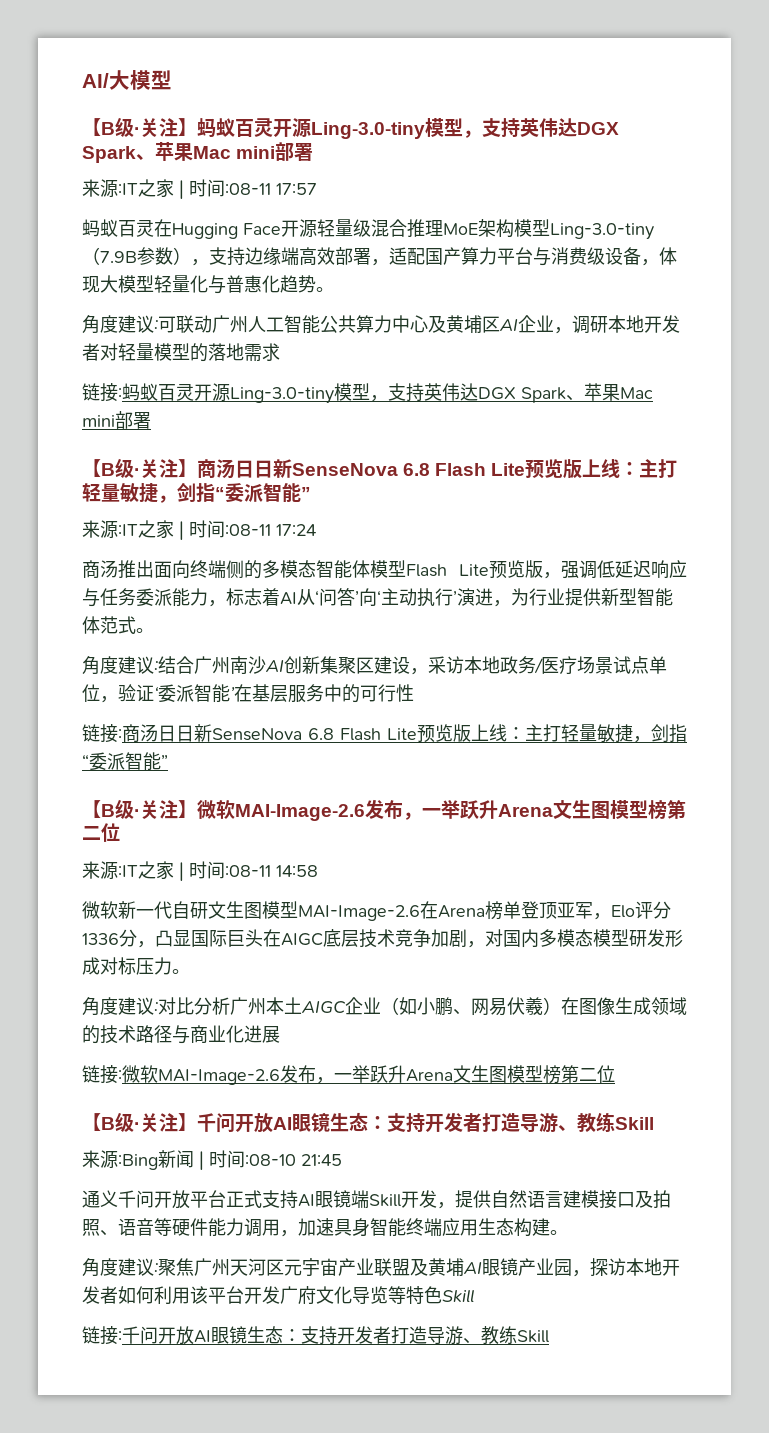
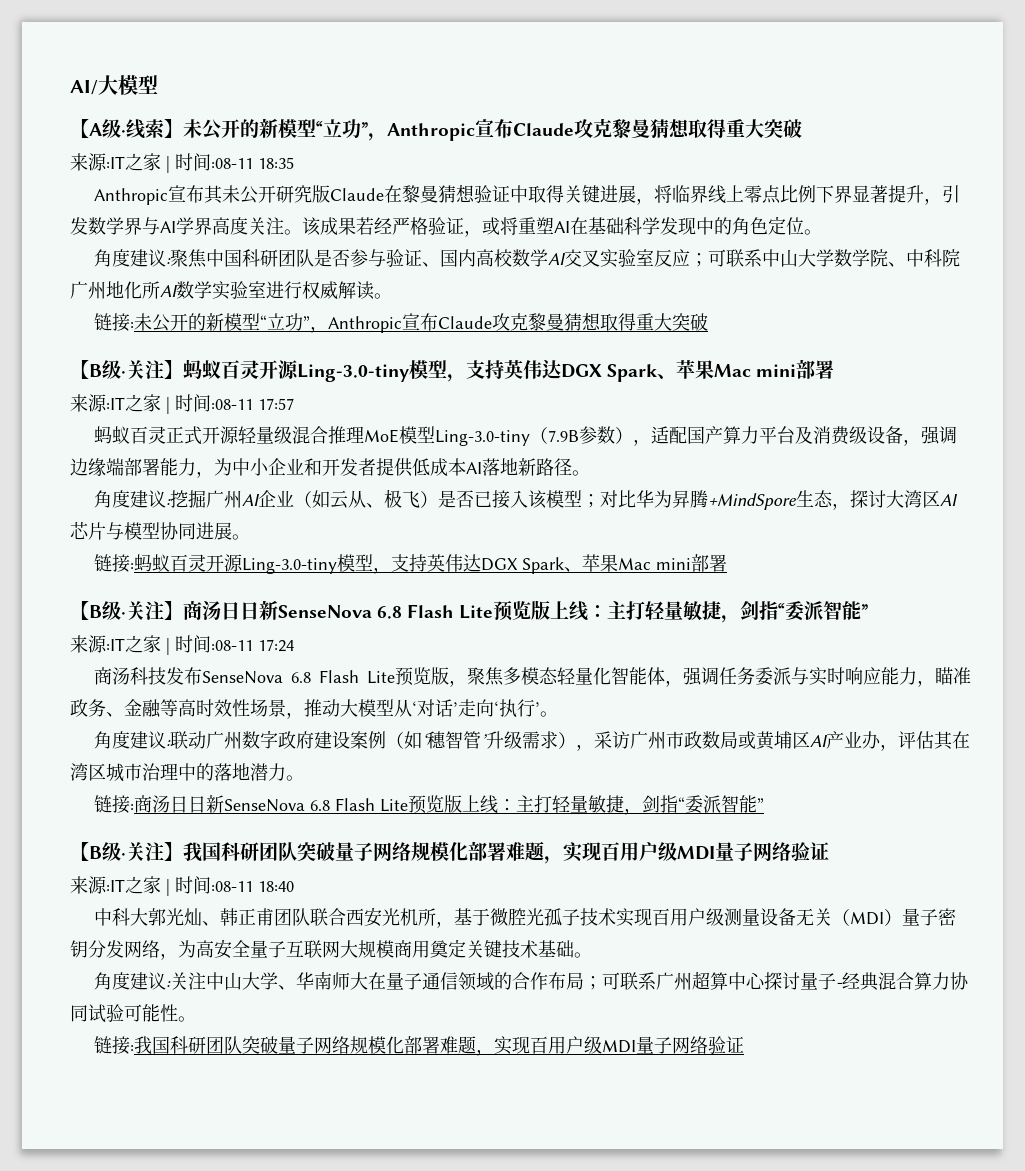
+ 【A级·线索】未公开的新模型“立功”，Anthropic宣布Claude攻克黎曼猜想取得重大突破
+ 来源:IT之家 | 时间:08-11 18:35
+ Anthropic宣布其未公开研究版Claude在黎曼猜想验证中取得关键进展，将临界线上零点比例下界显著提升，引发数学界与AI学界高度关注。该成果若经严格验证，或将重塑AI在基础科学发现中的角色定位。
+ 角度建议:聚焦中国科研团队是否参与验证、国内高校数学AI交叉实验室反应；可联系中山大学数学院、中科院广州地化所AI数学实验室进行权威解读。
+ 链接:未公开的新模型“立功”，Anthropic宣布Claude攻克黎曼猜想取得重大突破
- 蚂蚁百灵在Hugging Face开源轻量级混合推理MoE架构模型Ling-3.0-tiny（7.9B参数），支持边缘端高效部署，适配国产算力平台与消费级设备，体现大模型轻量化与普惠化趋势。
- 角度建议:可联动广州人工智能公共算力中心及黄埔区AI企业，调研本地开发者对轻量模型的落地需求
+ 蚂蚁百灵正式开源轻量级混合推理MoE模型Ling-3.0-tiny（7.9B参数），适配国产算力平台及消费级设备，强调边缘端部署能力，为中小企业和开发者提供低成本AI落地新路径。
+ 角度建议:挖掘广州AI企业（如云从、极飞）是否已接入该模型；对比华为昇腾+MindSpore生态，探讨大湾区AI芯片与模型协同进展。
- 商汤推出面向终端侧的多模态智能体模型Flash Lite预览版，强调低延迟响应与任务委派能力，标志着AI从‘问答’向‘主动执行’演进，为行业提供新型智能体范式。
- 角度建议:结合广州南沙AI创新集聚区建设，采访本地政务/医疗场景试点单位，验证‘委派智能’在基层服务中的可行性
+ 商汤科技发布SenseNova 6.8 Flash Lite预览版，聚焦多模态轻量化智能体，强调任务委派与实时响应能力，瞄准政务、金融等高时效性场景，推动大模型从‘对话’走向‘执行’。
+ 角度建议:联动广州数字政府建设案例（如‘穗智管’升级需求），采访广州市政数局或黄埔区AI产业办，评估其在湾区城市治理中的落地潜力。
- 【B级·关注】微软MAI-Image-2.6发布，一举跃升Arena文生图模型榜第二位
- 来源:IT之家 | 时间:08-11 14:58
- 微软新一代自研文生图模型MAI-Image-2.6在Arena榜单登顶亚军，Elo评分1336分，凸显国际巨头在AIGC底层技术竞争加剧，对国内多模态模型研发形成对标压力。
- 角度建议:对比分析广州本土AIGC企业（如小鹏、网易伏羲）在图像生成领域的技术路径与商业化进展
- 链接:微软MAI-Image-2.6发布，一举跃升Arena文生图模型榜第二位
- 【B级·关注】千问开放AI眼镜生态：支持开发者打造导游、教练Skill
- 来源:Bing新闻 | 时间:08-10 21:45
- 通义千问开放平台正式支持AI眼镜端Skill开发，提供自然语言建模接口及拍照、语音等硬件能力调用，加速具身智能终端应用生态构建。
- 角度建议:聚焦广州天河区元宇宙产业联盟及黄埔AI眼镜产业园，探访本地开发者如何利用该平台开发广府文化导览等特色Skill
- 链接:千问开放AI眼镜生态：支持开发者打造导游、教练Skill
+ 【B级·关注】我国科研团队突破量子网络规模化部署难题，实现百用户级MDI量子网络验证
+ 来源:IT之家 | 时间:08-11 18:40
+ 中科大郭光灿、韩正甫团队联合西安光机所，基于微腔光孤子技术实现百用户级测量设备无关（MDI）量子密钥分发网络，为高安全量子互联网大规模商用奠定关键技术基础。
+ 角度建议:关注中山大学、华南师大在量子通信领域的合作布局；可联系广州超算中心探讨量子-经典混合算力协同试验可能性。
+ 链接:我国科研团队突破量子网络规模化部署难题，实现百用户级MDI量子网络验证

